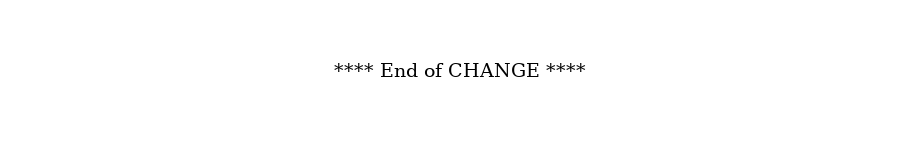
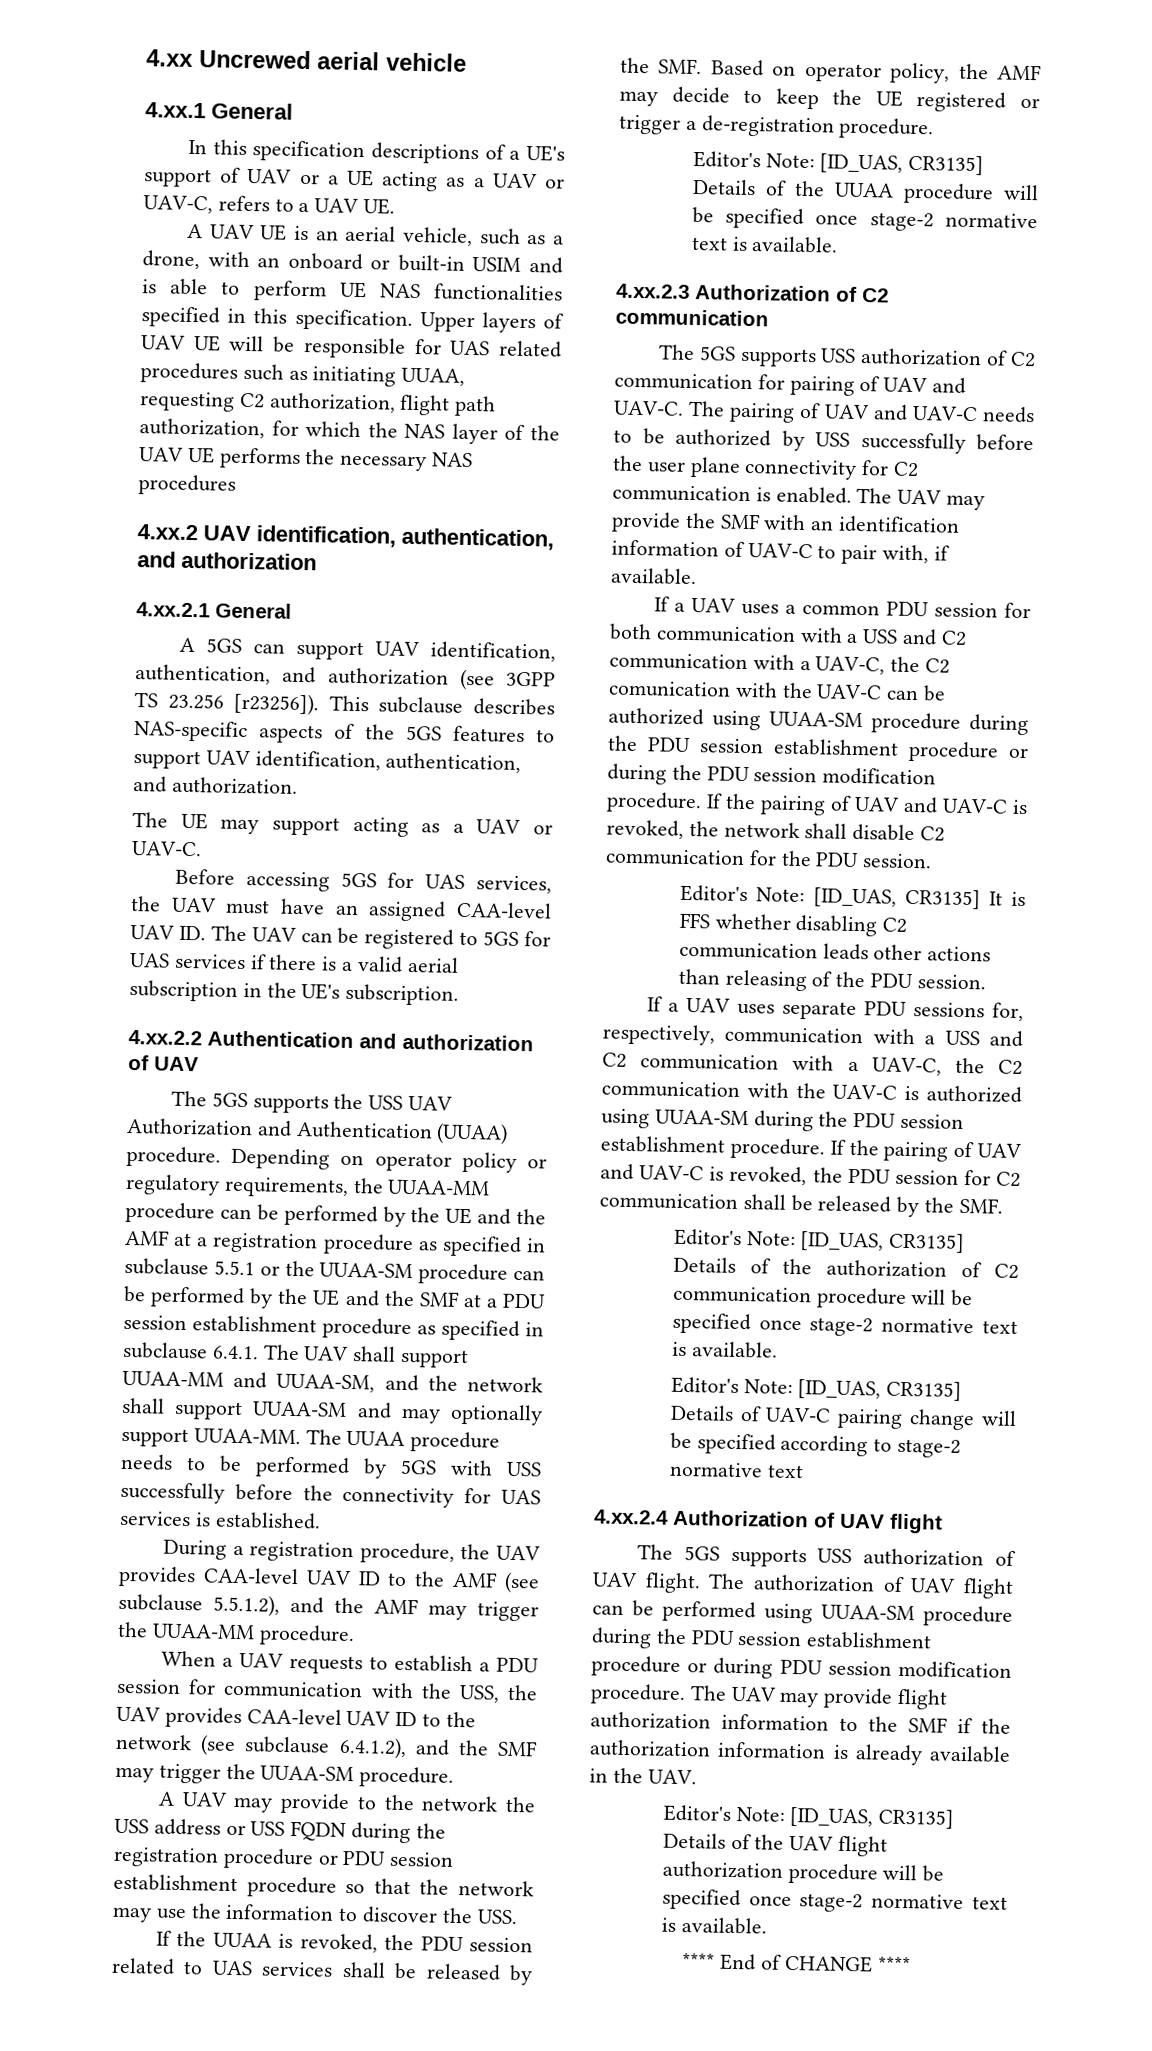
+ 4.xx Uncrewed aerial vehicle
+ 4.xx.1 General
+ In this specification descriptions of a UE's support of UAV or a UE acting as a UAV or UAV-C, refers to a UAV UE.
+ A UAV UE is an aerial vehicle, such as a drone, with an onboard or built-in USIM and is able to perform UE NAS functionalities specified in this specification. Upper layers of UAV UE will be responsible for UAS related procedures such as initiating UUAA, requesting C2 authorization, flight path authorization, for which the NAS layer of the UAV UE performs the necessary NAS procedures
+ 4.xx.2 UAV identification, authentication, and authorization
+ 4.xx.2.1 General
+ A 5GS can support UAV identification, authentication, and authorization (see 3GPP TS 23.256 [r23256]). This subclause describes NAS-specific aspects of the 5GS features to support UAV identification, authentication, and authorization.
+ The UE may support acting as a UAV or UAV-C.
+ Before accessing 5GS for UAS services, the UAV must have an assigned CAA-level UAV ID. The UAV can be registered to 5GS for UAS services if there is a valid aerial subscription in the UE's subscription.
+ 4.xx.2.2 Authentication and authorization of UAV
+ The 5GS supports the USS UAV Authorization and Authentication (UUAA) procedure. Depending on operator policy or regulatory requirements, the UUAA-MM procedure can be performed by the UE and the AMF at a registration procedure as specified in subclause 5.5.1 or the UUAA-SM procedure can be performed by the UE and the SMF at a PDU session establishment procedure as specified in subclause 6.4.1. The UAV shall support UUAA-MM and UUAA-SM, and the network shall support UUAA-SM and may optionally support UUAA-MM. The UUAA procedure needs to be performed by 5GS with USS successfully before the connectivity for UAS services is established.
+ During a registration procedure, the UAV provides CAA-level UAV ID to the AMF (see subclause 5.5.1.2), and the AMF may trigger the UUAA-MM procedure.
+ When a UAV requests to establish a PDU session for communication with the USS, the UAV provides CAA-level UAV ID to the network (see subclause 6.4.1.2), and the SMF may trigger the UUAA-SM procedure.
+ A UAV may provide to the network the USS address or USS FQDN during the registration procedure or PDU session establishment procedure so that the network may use the information to discover the USS.
+ If the UUAA is revoked, the PDU session related to UAS services shall be released by the SMF. Based on operator policy, the AMF may decide to keep the UE registered or trigger a de-registration procedure.
+ Editor's Note: [ID_UAS, CR3135] Details of the UUAA procedure will be specified once stage-2 normative text is available.
+ 4.xx.2.3 Authorization of C2 communication
+ The 5GS supports USS authorization of C2 communication for pairing of UAV and UAV-C. The pairing of UAV and UAV-C needs to be authorized by USS successfully before the user plane connectivity for C2 communication is enabled. The UAV may provide the SMF with an identification information of UAV-C to pair with, if available.
+ If a UAV uses a common PDU session for both communication with a USS and C2 communication with a UAV-C, the C2 comunication with the UAV-C can be authorized using UUAA-SM procedure during the PDU session establishment procedure or during the PDU session modification procedure. If the pairing of UAV and UAV-C is revoked, the network shall disable C2 communication for the PDU session.
+ Editor's Note: [ID_UAS, CR3135] It is FFS whether disabling C2 communication leads other actions than releasing of the PDU session.
+ If a UAV uses separate PDU sessions for, respectively, communication with a USS and C2 communication with a UAV-C, the C2 communication with the UAV-C is authorized using UUAA-SM during the PDU session establishment procedure. If the pairing of UAV and UAV-C is revoked, the PDU session for C2 communication shall be released by the SMF.
+ Editor's Note: [ID_UAS, CR3135] Details of the authorization of C2 communication procedure will be specified once stage-2 normative text is available.
+ Editor's Note: [ID_UAS, CR3135] Details of UAV-C pairing change will be specified according to stage-2 normative text
+ 4.xx.2.4 Authorization of UAV flight
+ The 5GS supports USS authorization of UAV flight. The authorization of UAV flight can be performed using UUAA-SM procedure during the PDU session establishment procedure or during PDU session modification procedure. The UAV may provide flight authorization information to the SMF if the authorization information is already available in the UAV.
+ Editor's Note: [ID_UAS, CR3135] Details of the UAV flight authorization procedure will be specified once stage-2 normative text is available.

